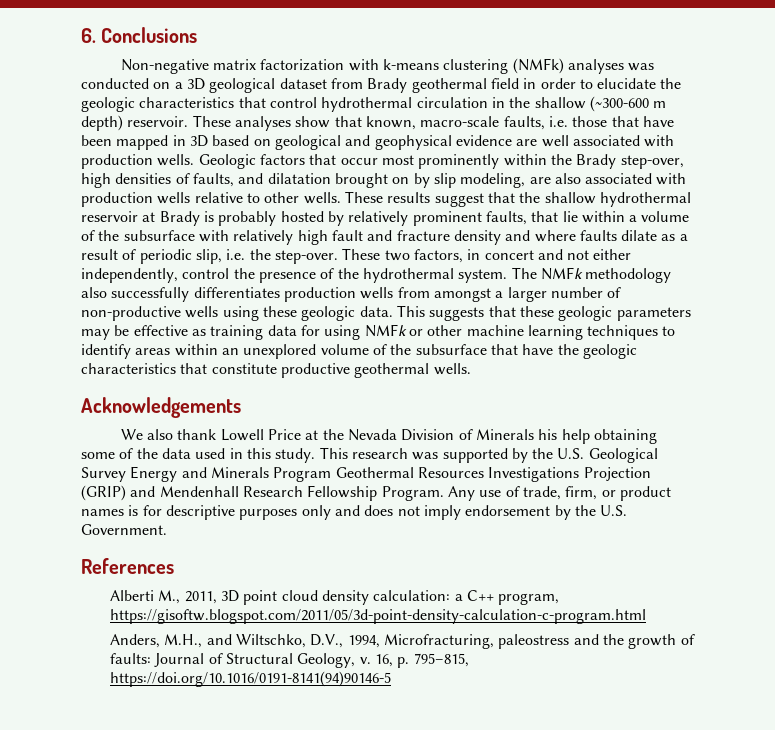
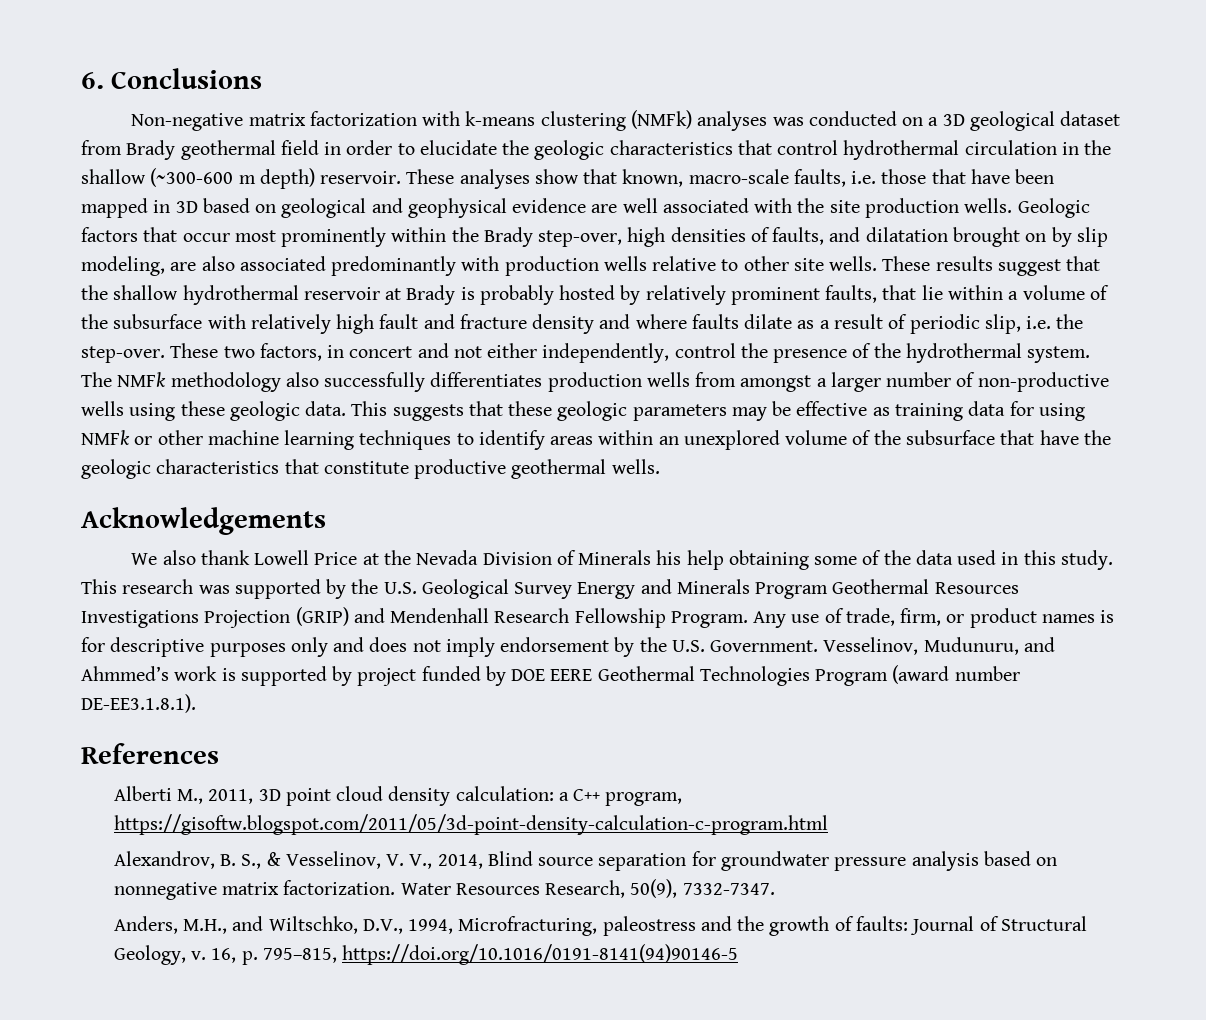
- These analyses show that known, macro-scale faults, i.e. those that have been mapped in 3D based on geological and geophysical evidence are well associated with production wells.
+ These analyses show that known, macro-scale faults, i.e. those that have been mapped in 3D based on geological and geophysical evidence are well associated with the site production wells.
- Geologic factors that occur most prominently within the Brady step-over, high densities of faults, and dilatation brought on by slip modeling, are also associated with production wells relative to other wells.
+ Geologic factors that occur most prominently within the Brady step-over, high densities of faults, and dilatation brought on by slip modeling, are also associated predominantly with production wells relative to other site wells.
+ Vesselinov, Mudunuru, and Ahmmed’s work is supported by project funded by DOE EERE Geothermal Technologies Program (award number DE-EE3.1.8.1).
+ Alexandrov, B. S., & Vesselinov, V. V., 2014, Blind source separation for groundwater pressure analysis based on nonnegative matrix factorization. Water Resources Research, 50(9), 7332-7347.

